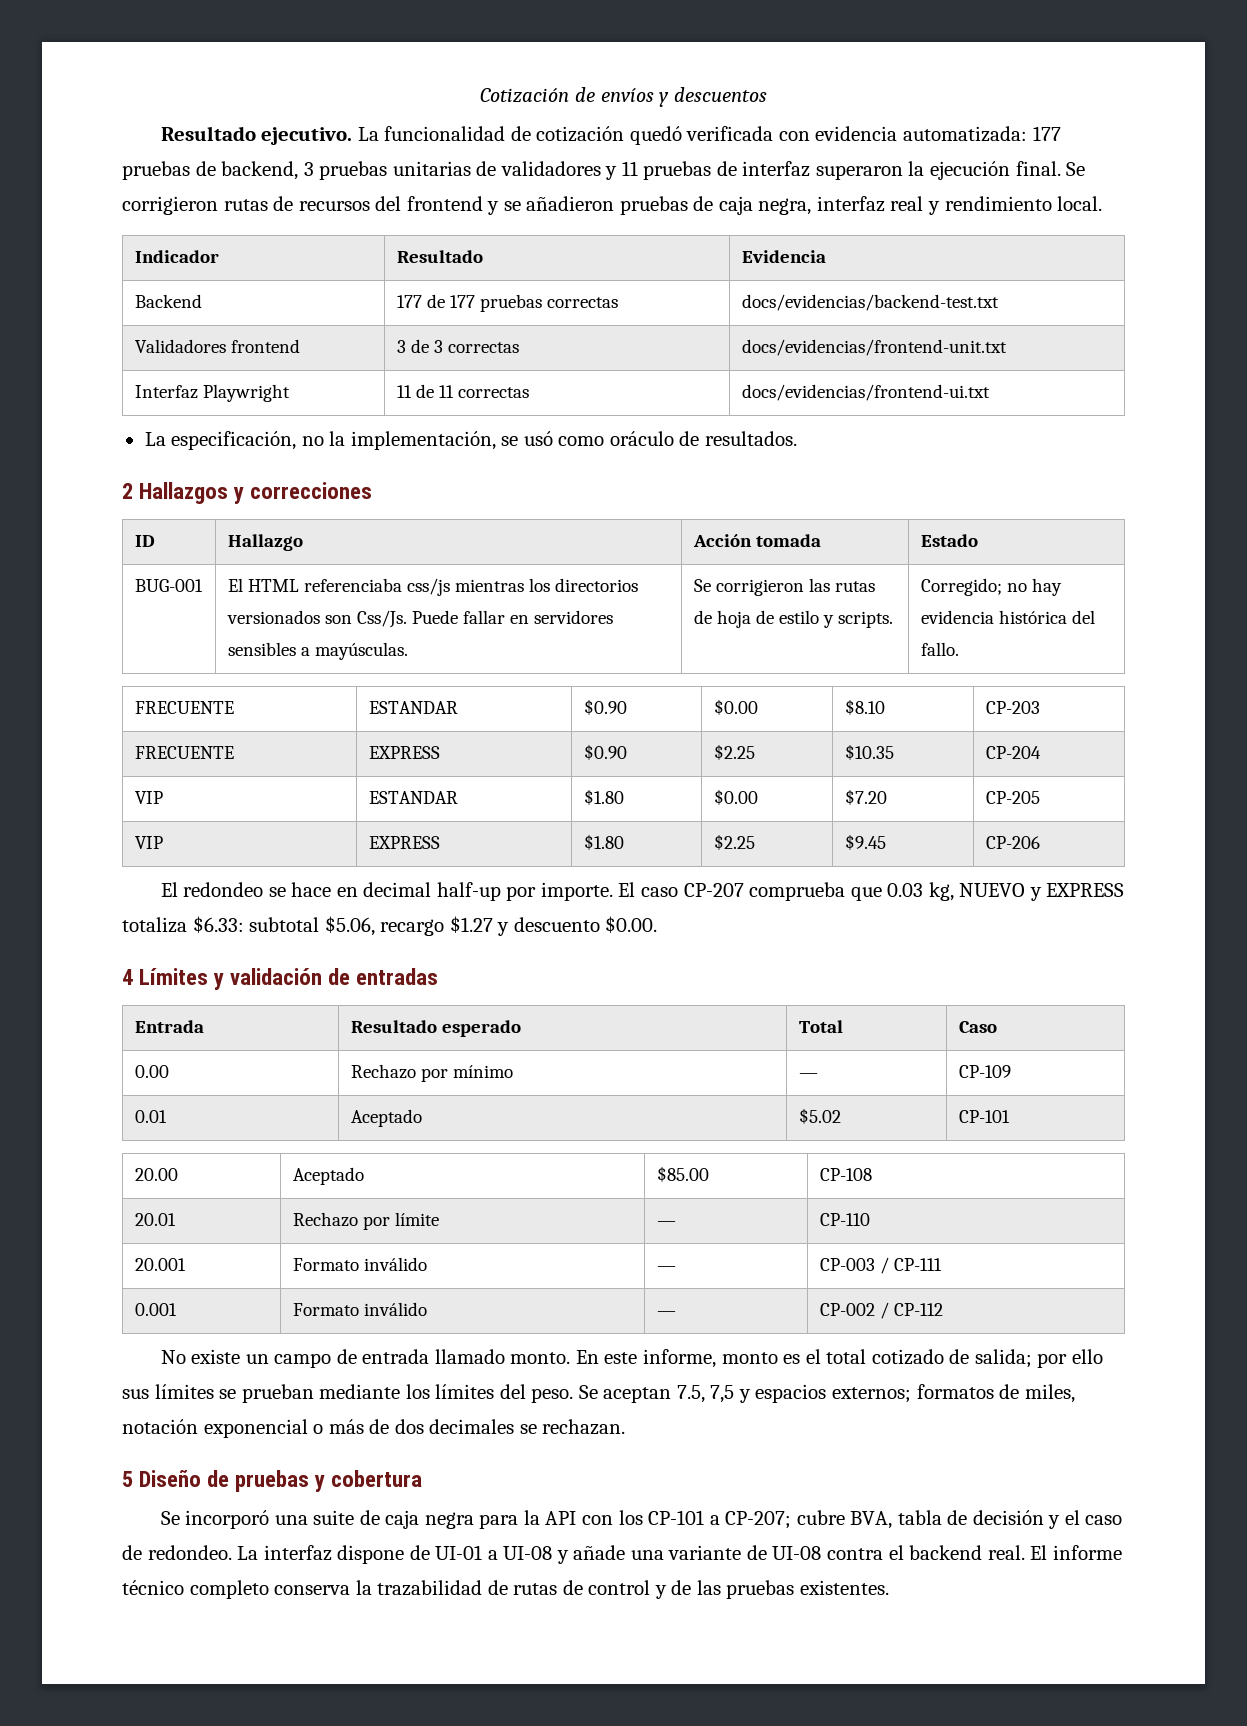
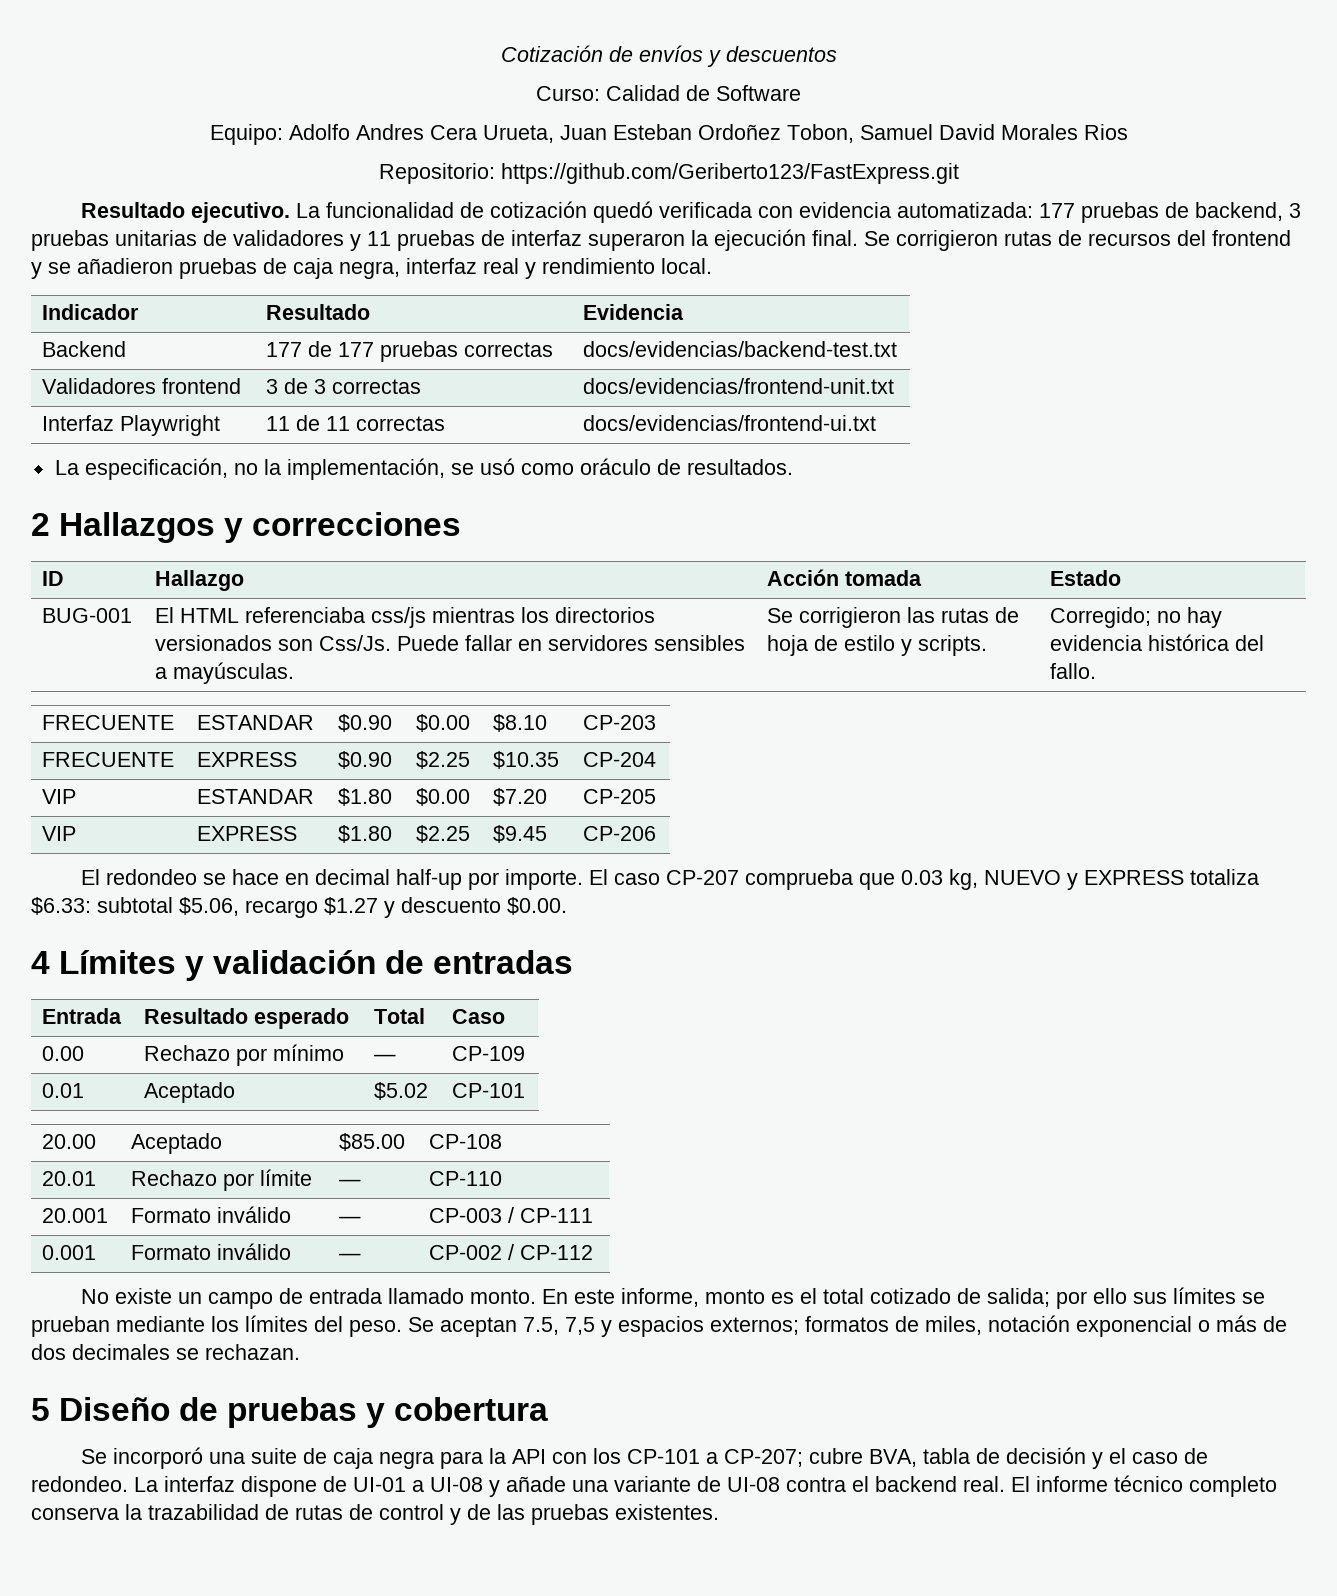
+ Curso: Calidad de Software
+ Equipo: Adolfo Andres Cera Urueta, Juan Esteban Ordoñez Tobon, Samuel David Morales Rios
+ Repositorio: https://github.com/Geriberto123/FastExpress.git

